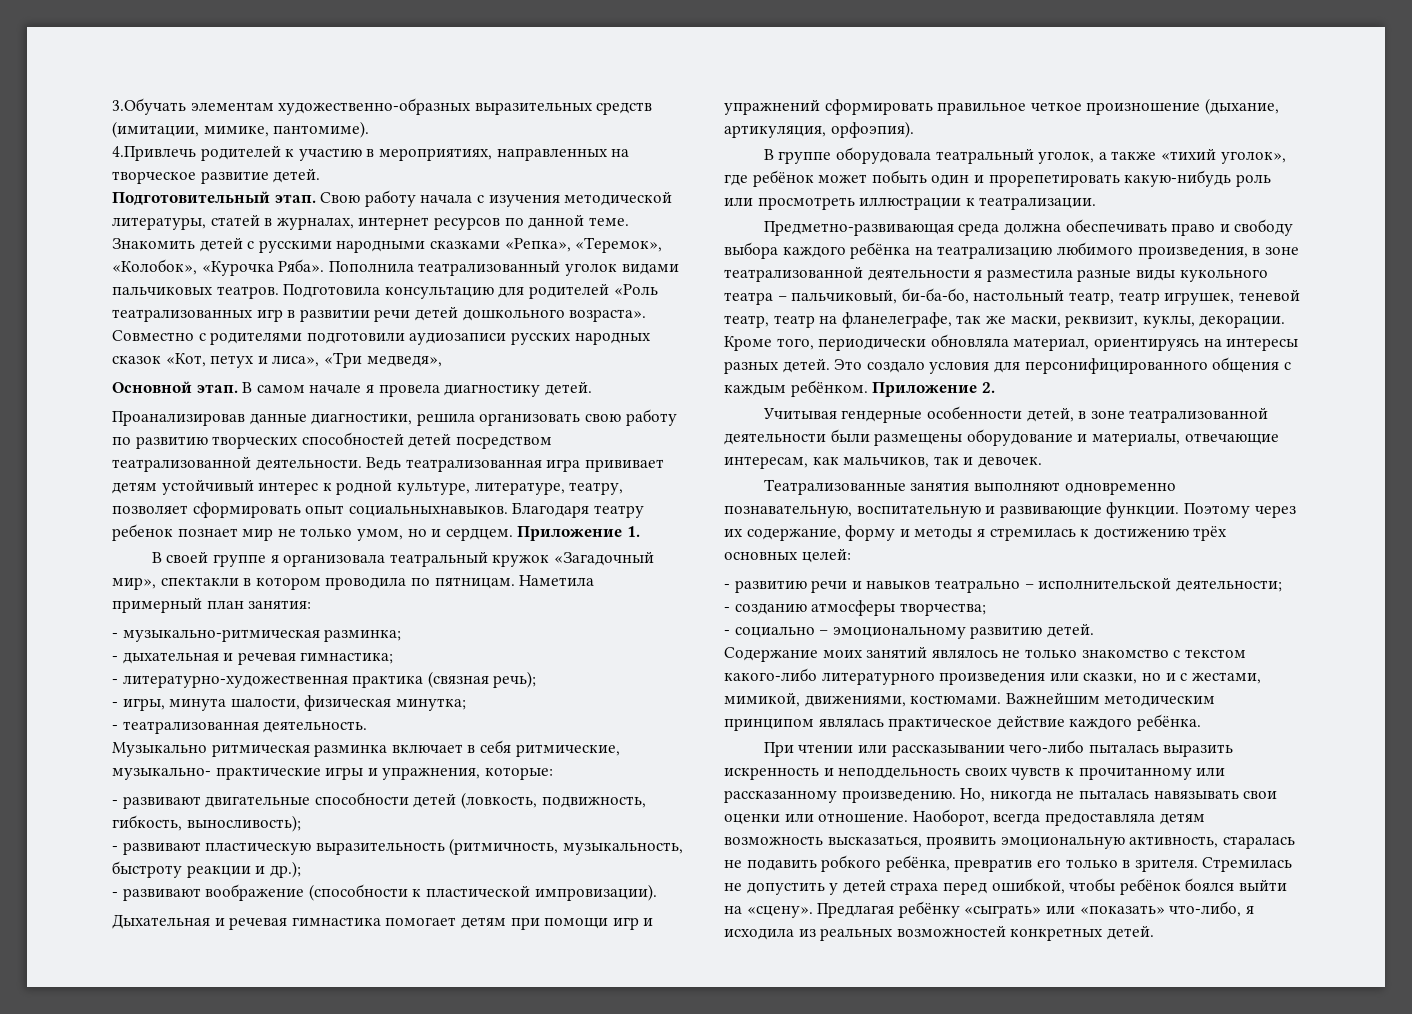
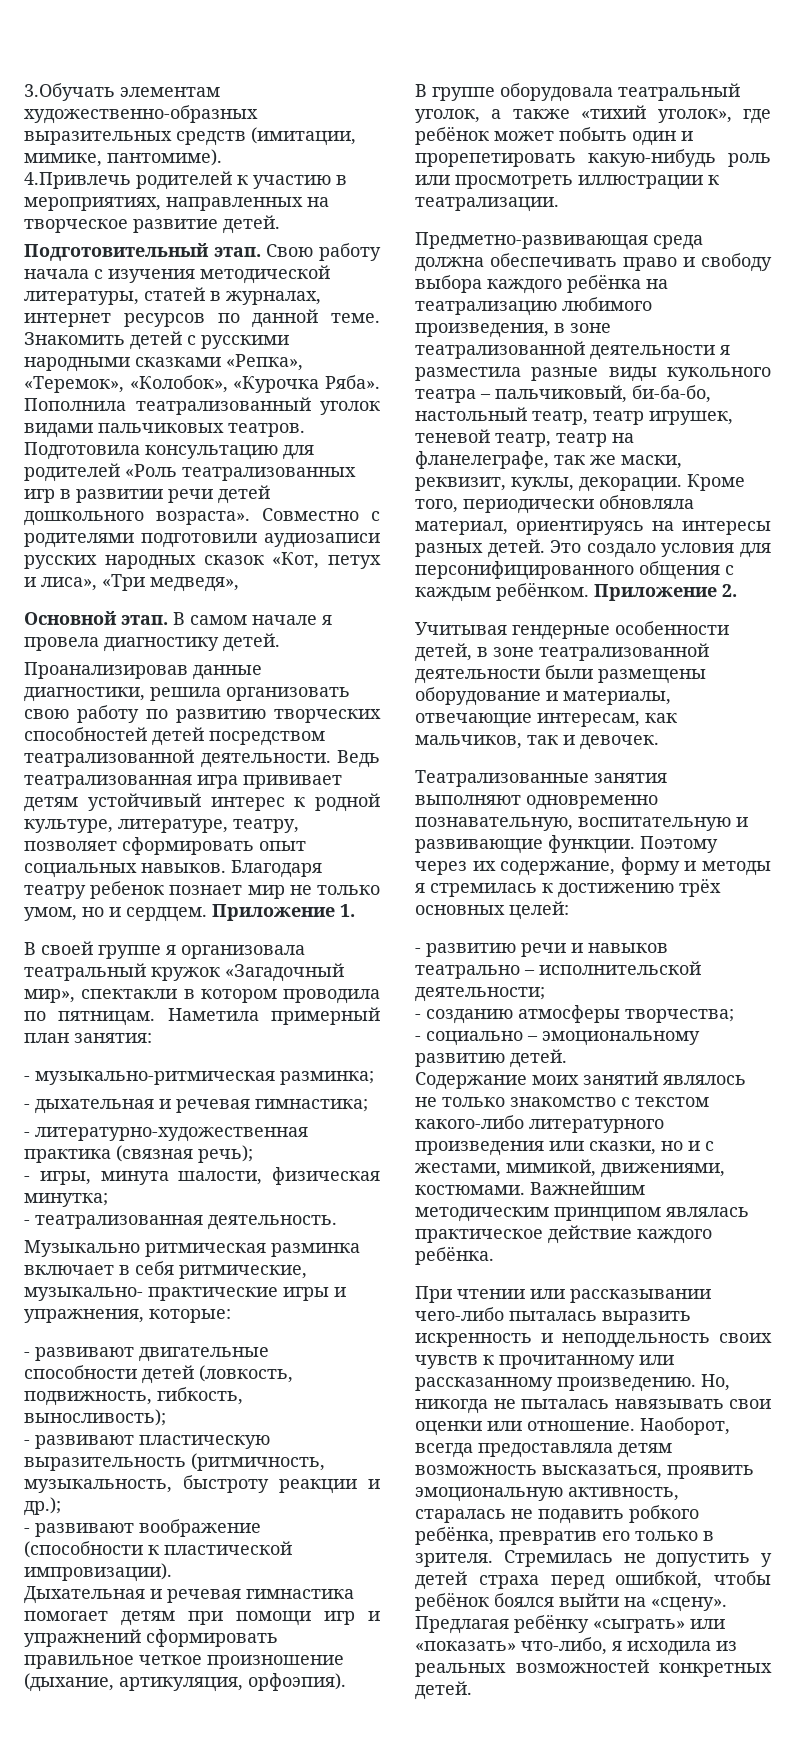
- Ведь театрализованная игра прививает детям устойчивый интерес к родной культуре, литературе, театру, позволяет сформировать опыт социальныхнавыков.
+ Ведь театрализованная игра прививает детям устойчивый интерес к родной культуре, литературе, театру, позволяет сформировать опыт социальных навыков.

